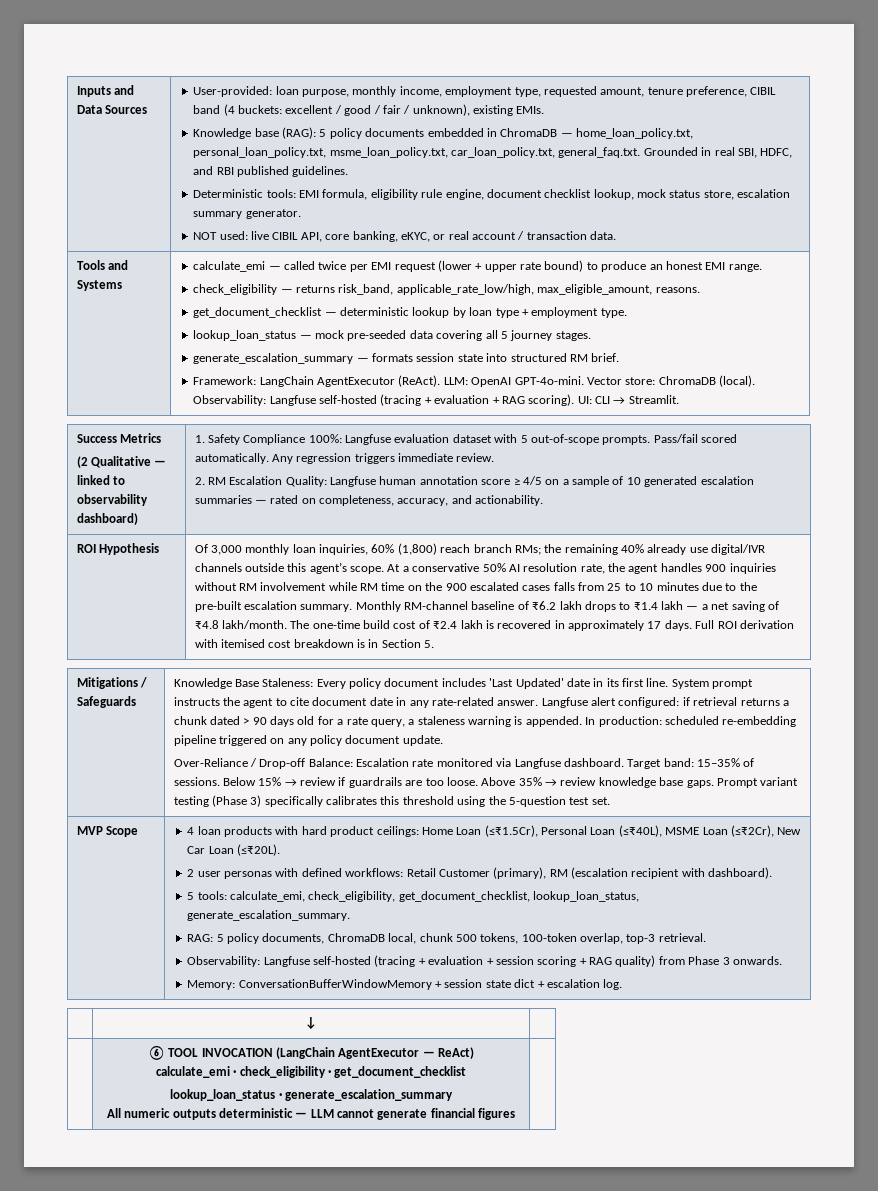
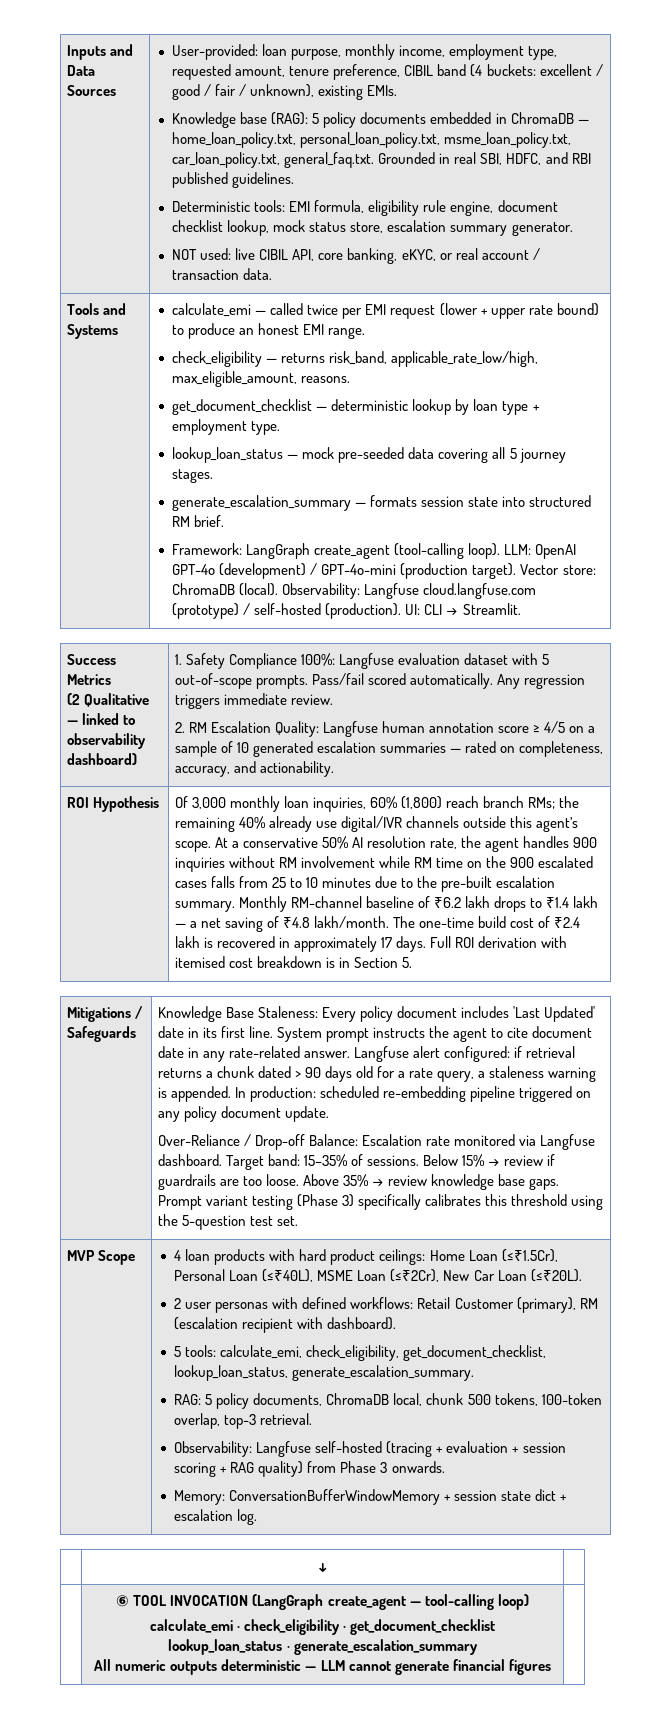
- Framework: LangChain AgentExecutor (ReAct). LLM: OpenAI GPT-4o-mini.
+ Framework: LangGraph create_agent (tool-calling loop). LLM: OpenAI GPT-4o (development) / GPT-4o-mini (production target).
- Observability: Langfuse self-hosted (tracing + evaluation + RAG scoring).
+ Observability: Langfuse cloud.langfuse.com (prototype) / self-hosted (production).
- | ⑥ TOOL INVOCATION (LangChain AgentExecutor — ReAct)
+ | ⑥ TOOL INVOCATION (LangGraph create_agent — tool-calling loop)

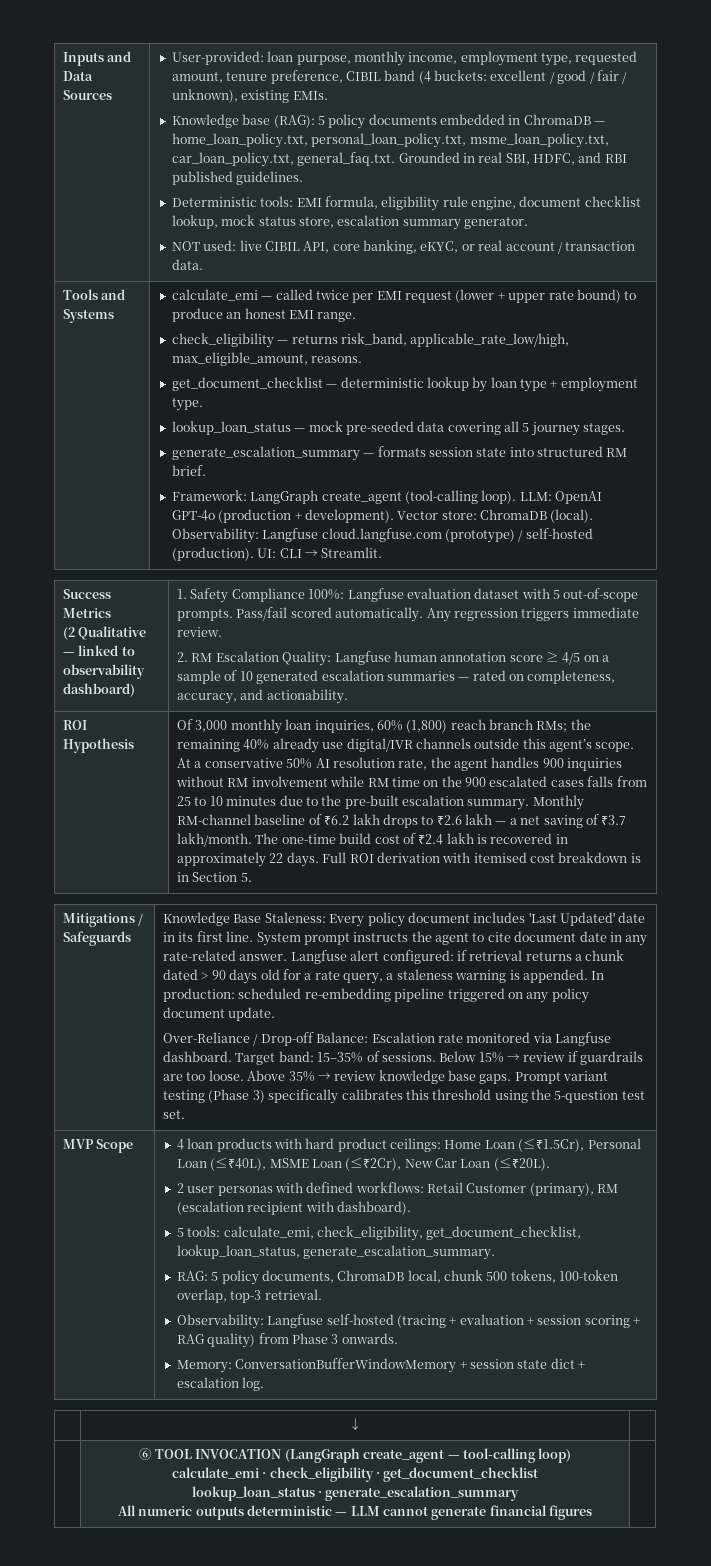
- LLM: OpenAI GPT-4o (development) / GPT-4o-mini (production target).
+ LLM: OpenAI GPT-4o (production + development).
- Monthly RM-channel baseline of ₹6.2 lakh drops to ₹1.4 lakh — a net saving of ₹4.8 lakh/month.
+ Monthly RM-channel baseline of ₹6.2 lakh drops to ₹2.6 lakh — a net saving of ₹3.7 lakh/month.
- The one-time build cost of ₹2.4 lakh is recovered in approximately 17 days.
+ The one-time build cost of ₹2.4 lakh is recovered in approximately 22 days.

